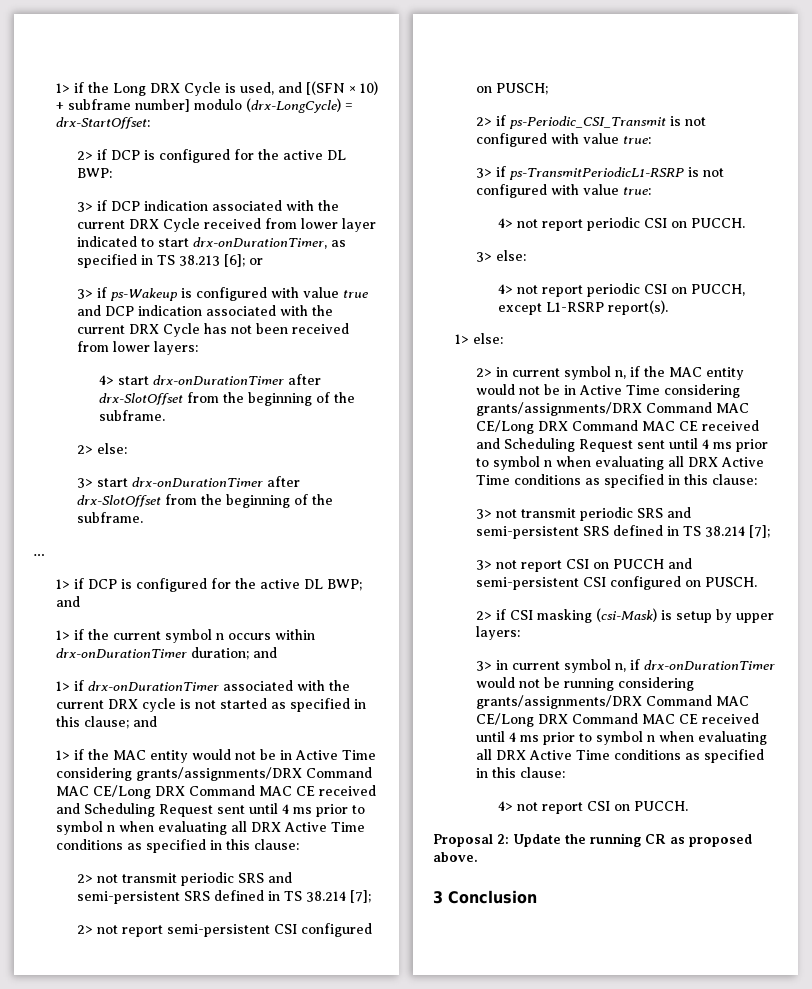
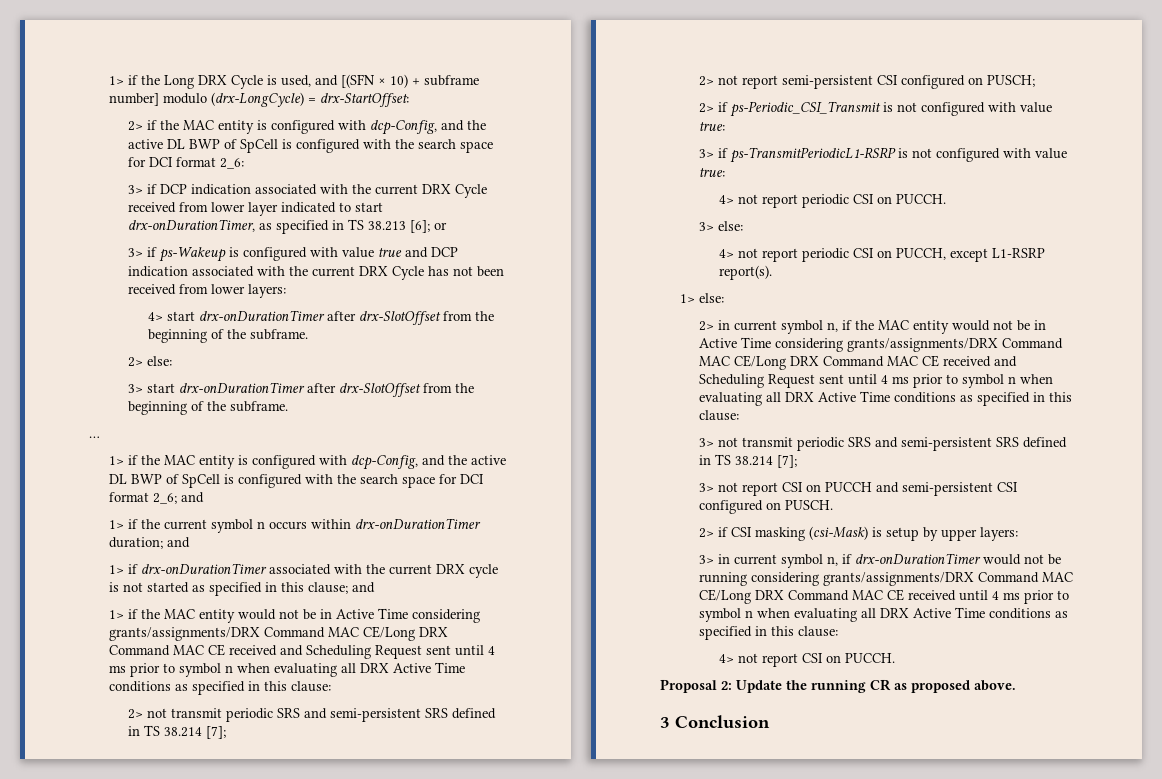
- 2> if DCP is configured for the active DL BWP:
+ 2> if the MAC entity is configured with dcp-Config, and the active DL BWP of SpCell is configured with the search space for DCI format 2_6:
- 1> if DCP is configured for the active DL BWP; and
+ 1> if the MAC entity is configured with dcp-Config, and the active DL BWP of SpCell is configured with the search space for DCI format 2_6; and

